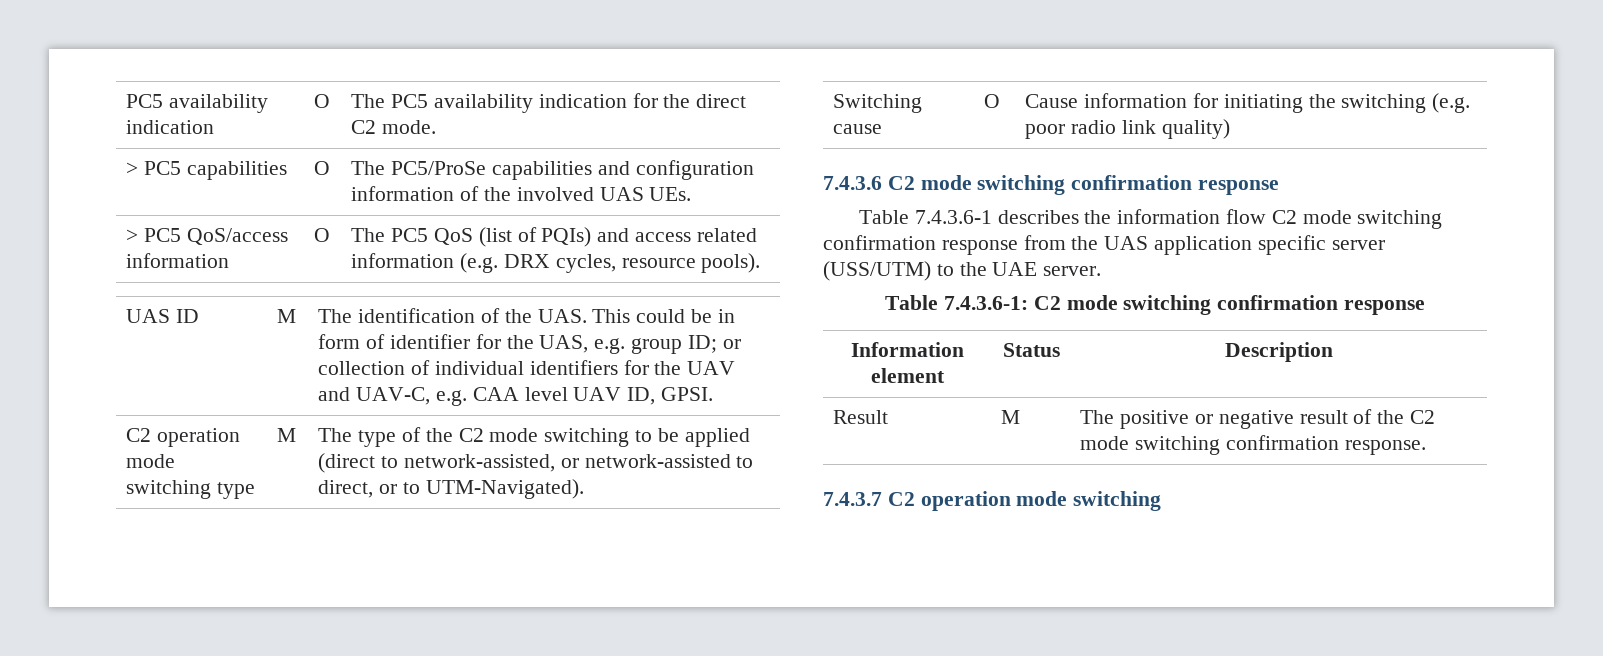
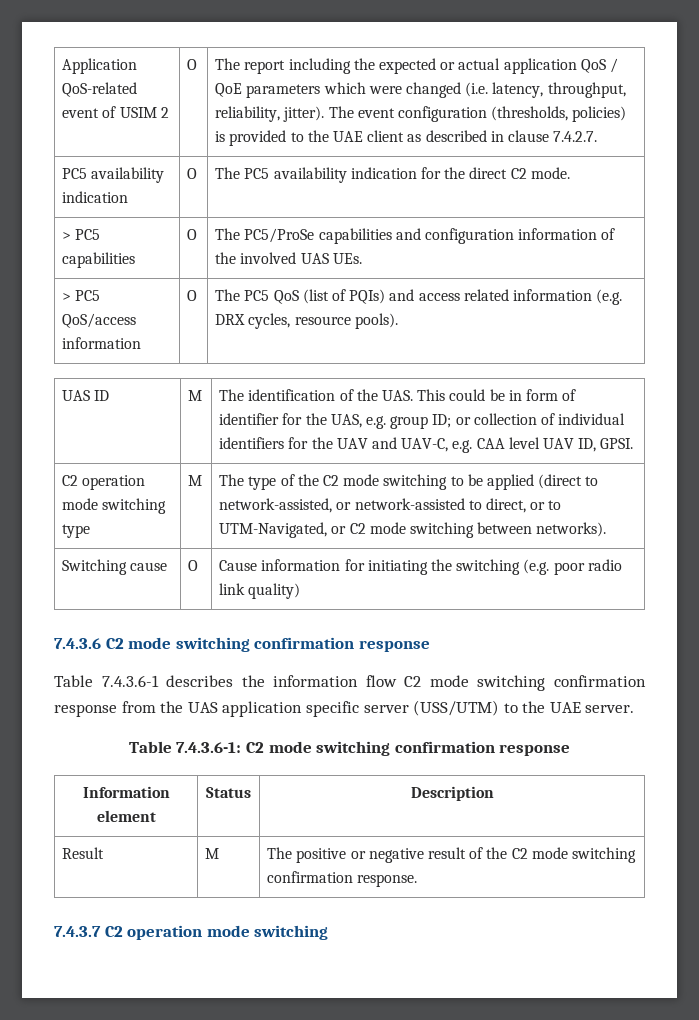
+ Application QoS-related event of USIM 2 | O | The report including the expected or actual application QoS / QoE parameters which were changed (i.e. latency, throughput, reliability, jitter). The event configuration (thresholds, policies) is provided to the UAE client as described in clause 7.4.2.7.
- C2 operation mode switching type | M | The type of the C2 mode switching to be applied (direct to network-assisted, or network-assisted to direct, or to UTM-Navigated).
+ C2 operation mode switching type | M | The type of the C2 mode switching to be applied (direct to network-assisted, or network-assisted to direct, or to UTM-Navigated, or C2 mode switching between networks).

